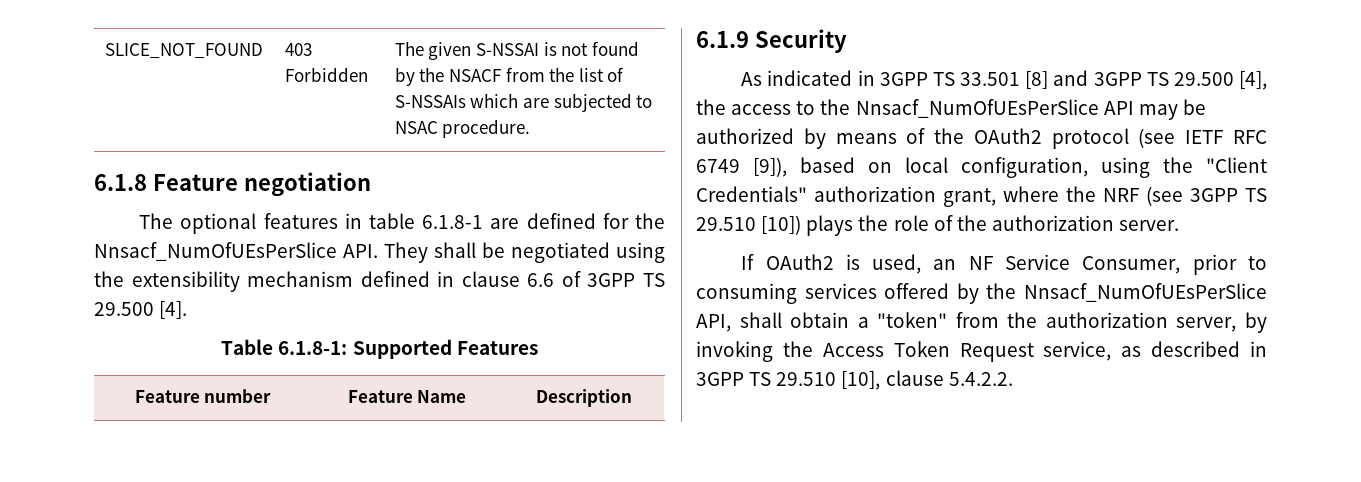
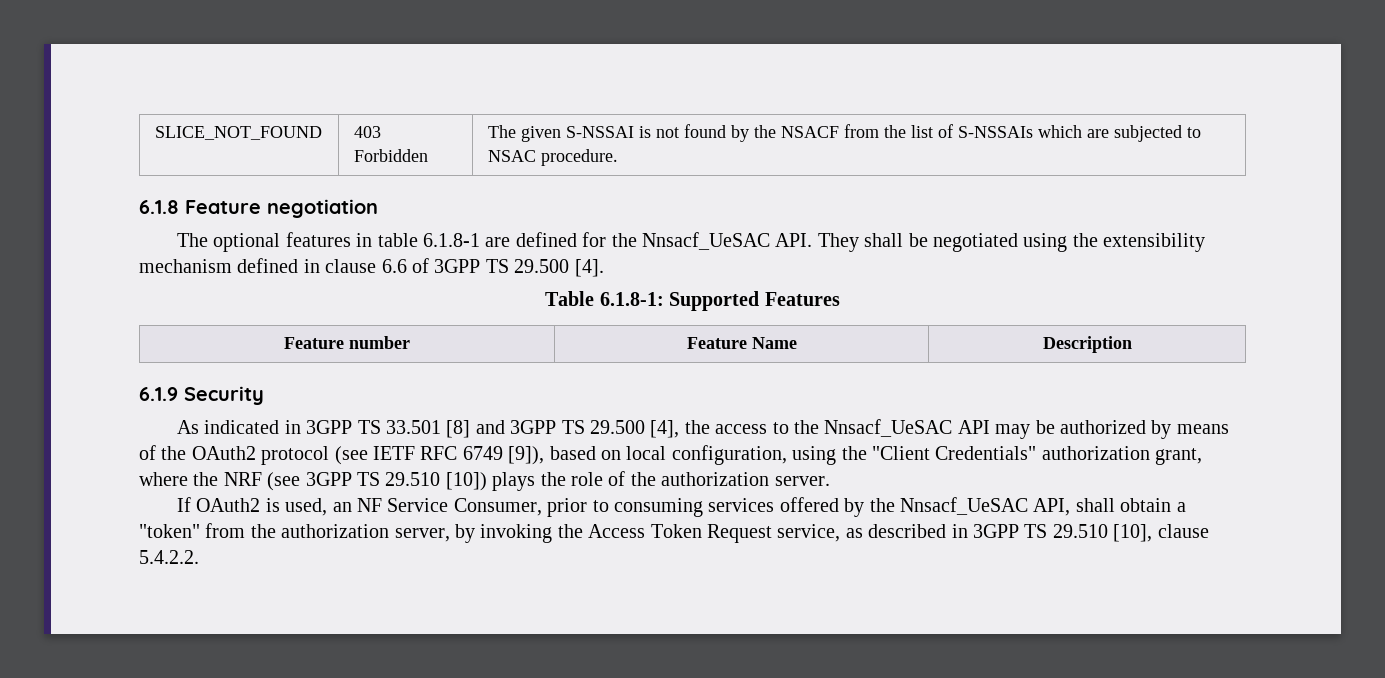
- The optional features in table 6.1.8-1 are defined for the Nnsacf_NumOfUEsPerSlice API. They shall be negotiated using the extensibility mechanism defined in clause 6.6 of 3GPP TS 29.500 [4].
+ The optional features in table 6.1.8-1 are defined for the Nnsacf_UeSAC API. They shall be negotiated using the extensibility mechanism defined in clause 6.6 of 3GPP TS 29.500 [4].
- As indicated in 3GPP TS 33.501 [8] and 3GPP TS 29.500 [4], the access to the Nnsacf_NumOfUEsPerSlice API may be authorized by means of the OAuth2 protocol (see IETF RFC 6749 [9]), based on local configuration, using the "Client Credentials" authorization grant, where the NRF (see 3GPP TS 29.510 [10]) plays the role of the authorization server.
+ As indicated in 3GPP TS 33.501 [8] and 3GPP TS 29.500 [4], the access to the Nnsacf_UeSAC API may be authorized by means of the OAuth2 protocol (see IETF RFC 6749 [9]), based on local configuration, using the "Client Credentials" authorization grant, where the NRF (see 3GPP TS 29.510 [10]) plays the role of the authorization server.
- If OAuth2 is used, an NF Service Consumer, prior to consuming services offered by the Nnsacf_NumOfUEsPerSlice API, shall obtain a "token" from the authorization server, by invoking the Access Token Request service, as described in 3GPP TS 29.510 [10], clause 5.4.2.2.
+ If OAuth2 is used, an NF Service Consumer, prior to consuming services offered by the Nnsacf_UeSAC API, shall obtain a "token" from the authorization server, by invoking the Access Token Request service, as described in 3GPP TS 29.510 [10], clause 5.4.2.2.

